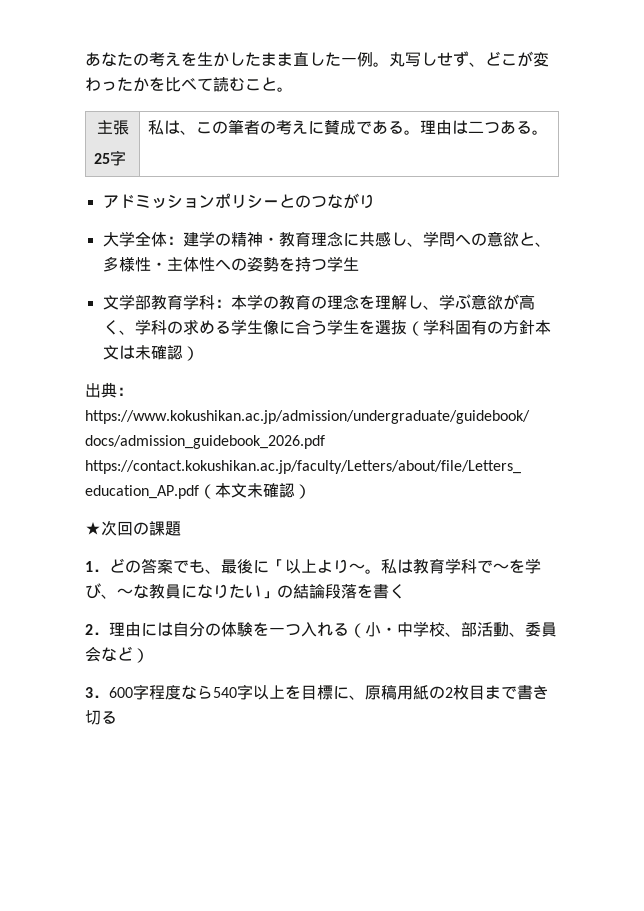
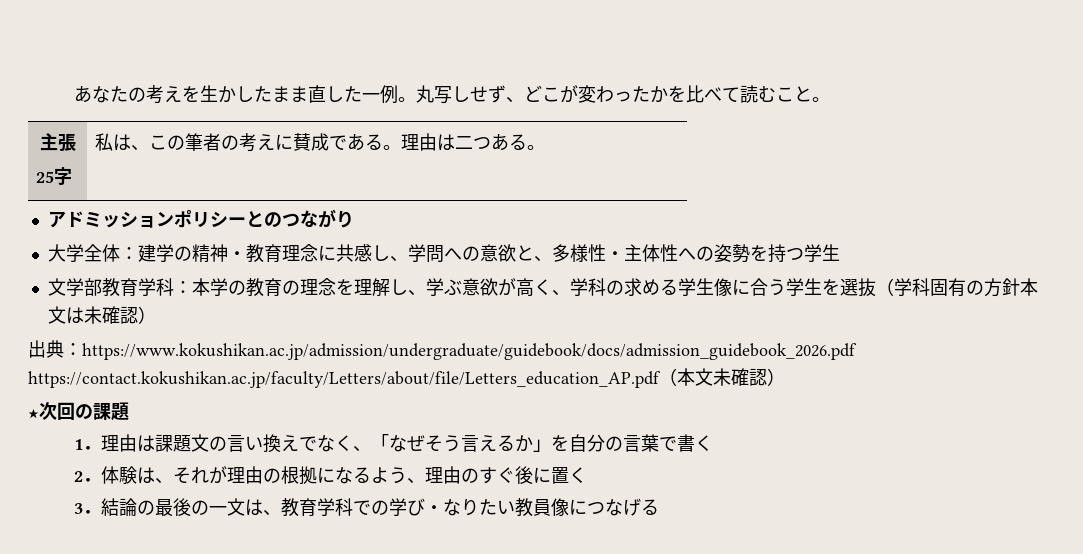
- 1．どの答案でも、最後に「以上より〜。私は教育学科で〜を学び、〜な教員になりたい」の結論段落を書く
- 2．理由には自分の体験を一つ入れる（小・中学校、部活動、委員会など）
- 3．600字程度なら540字以上を目標に、原稿用紙の2枚目まで書き切る
+ 1．理由は課題文の言い換えでなく、「なぜそう言えるか」を自分の言葉で書く
+ 2．体験は、それが理由の根拠になるよう、理由のすぐ後に置く
+ 3．結論の最後の一文は、教育学科での学び・なりたい教員像につなげる

